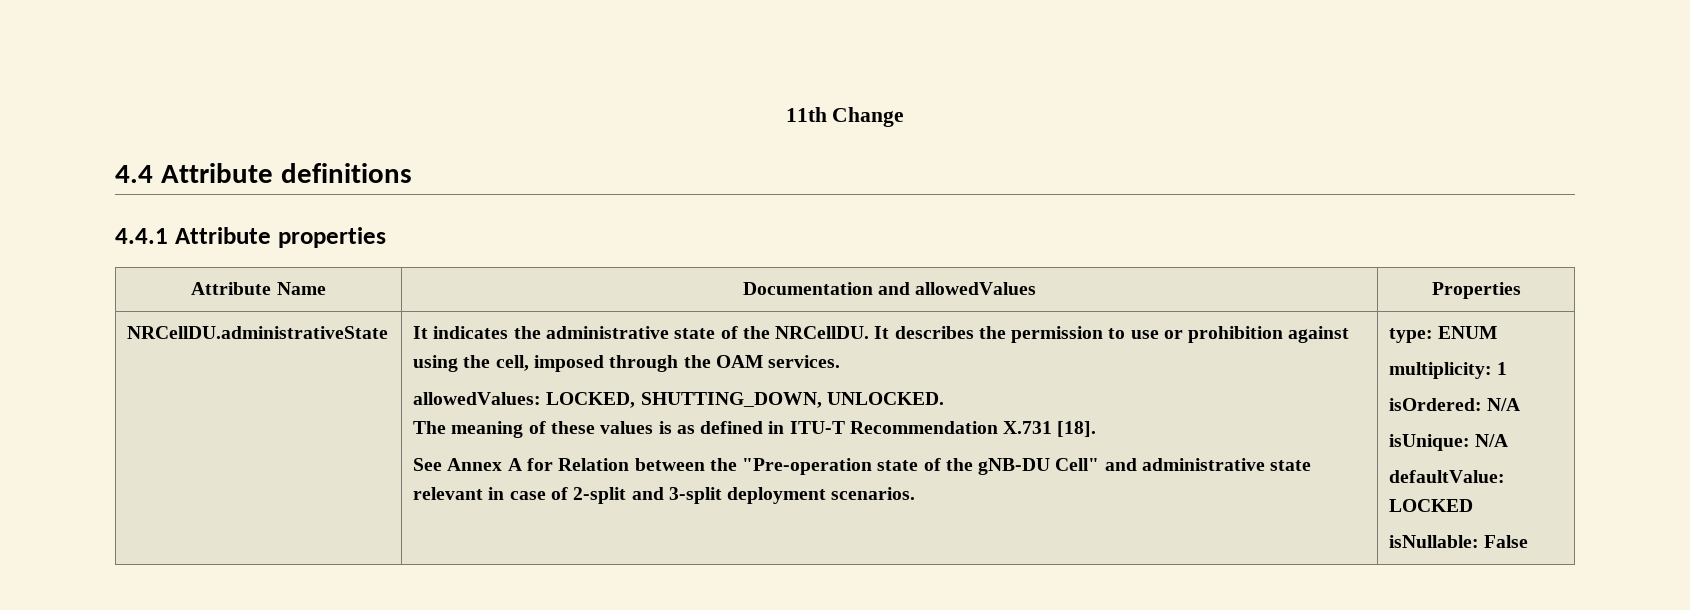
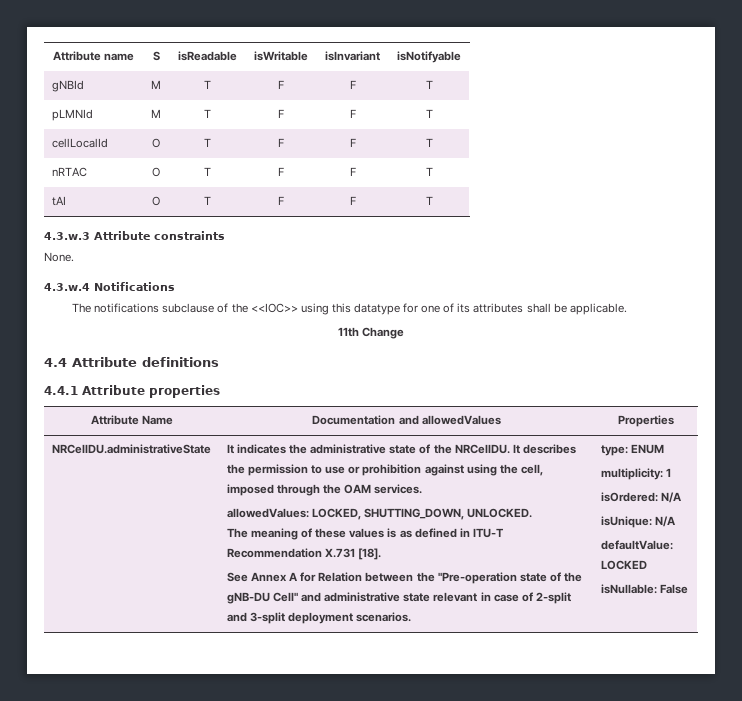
+ Attribute name | S | isReadable | isWritable | isInvariant | isNotifyable
+ gNBId | M | T | F | F | T
+ pLMNId | M | T | F | F | T
+ cellLocalId | O | T | F | F | T
+ nRTAC | O | T | F | F | T
+ tAI | O | T | F | F | T
+ 4.3.w.3 Attribute constraints
+ None.
+ 4.3.w.4 Notifications
+ The notifications subclause of the <<IOC>> using this datatype for one of its attributes shall be applicable.

